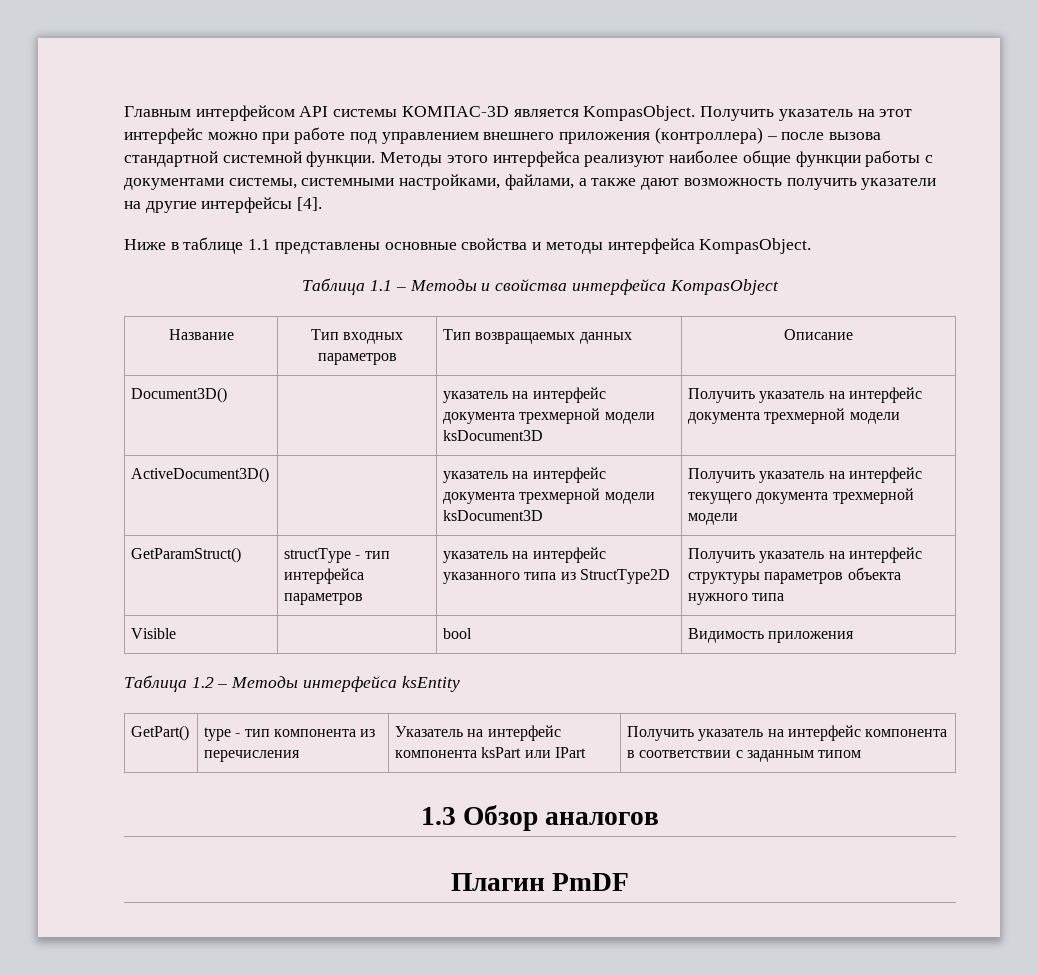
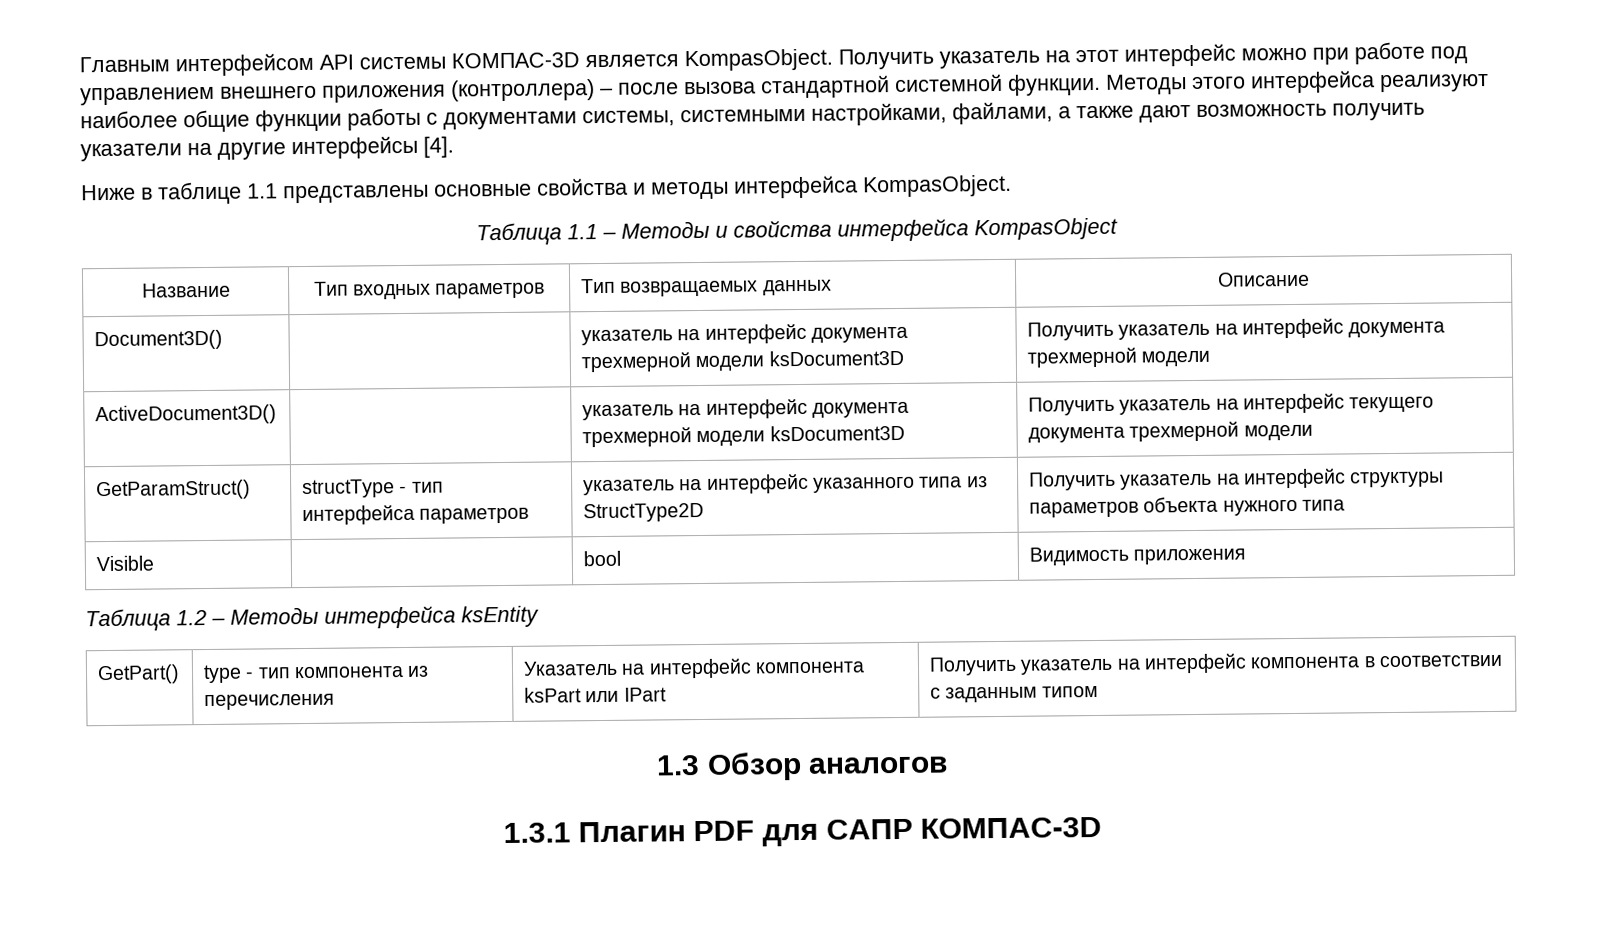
- Плагин PmDF
+ 1.3.1 Плагин PDF для САПР КОМПАС-3D

